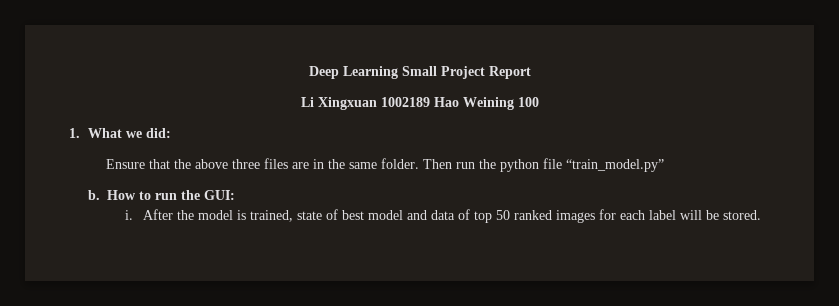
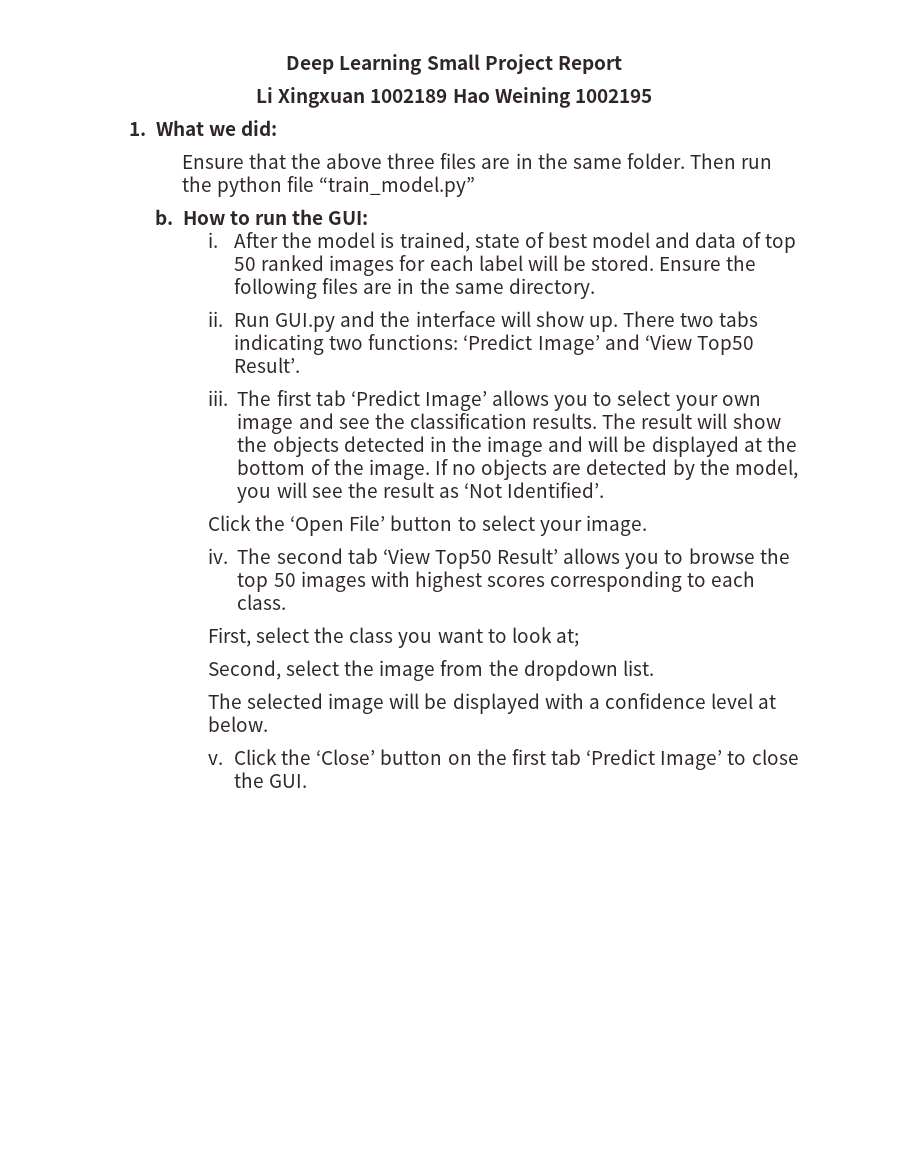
- Li Xingxuan 1002189 Hao Weining 100
+ Li Xingxuan 1002189 Hao Weining 1002195
+ Ensure the following files are in the same directory.
+ ii. Run GUI.py and the interface will show up. There two tabs indicating two functions: ‘Predict Image’ and ‘View Top50 Result’.
+ iii. The first tab ‘Predict Image’ allows you to select your own image and see the classification results. The result will show the objects detected in the image and will be displayed at the bottom of the image. If no objects are detected by the model, you will see the result as ‘Not Identified’.
+ Click the ‘Open File’ button to select your image.
+ iv. The second tab ‘View Top50 Result’ allows you to browse the top 50 images with highest scores corresponding to each class.
+ First, select the class you want to look at;
+ Second, select the image from the dropdown list.
+ The selected image will be displayed with a confidence level at below.
+ v. Click the ‘Close’ button on the first tab ‘Predict Image’ to close the GUI.

